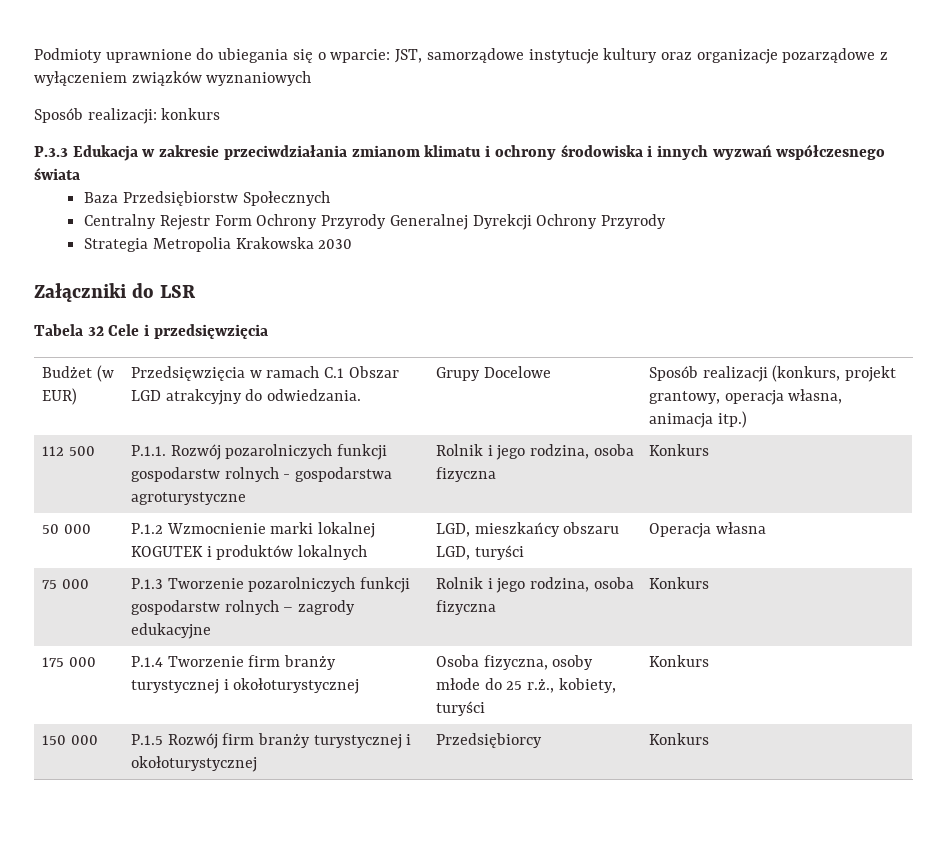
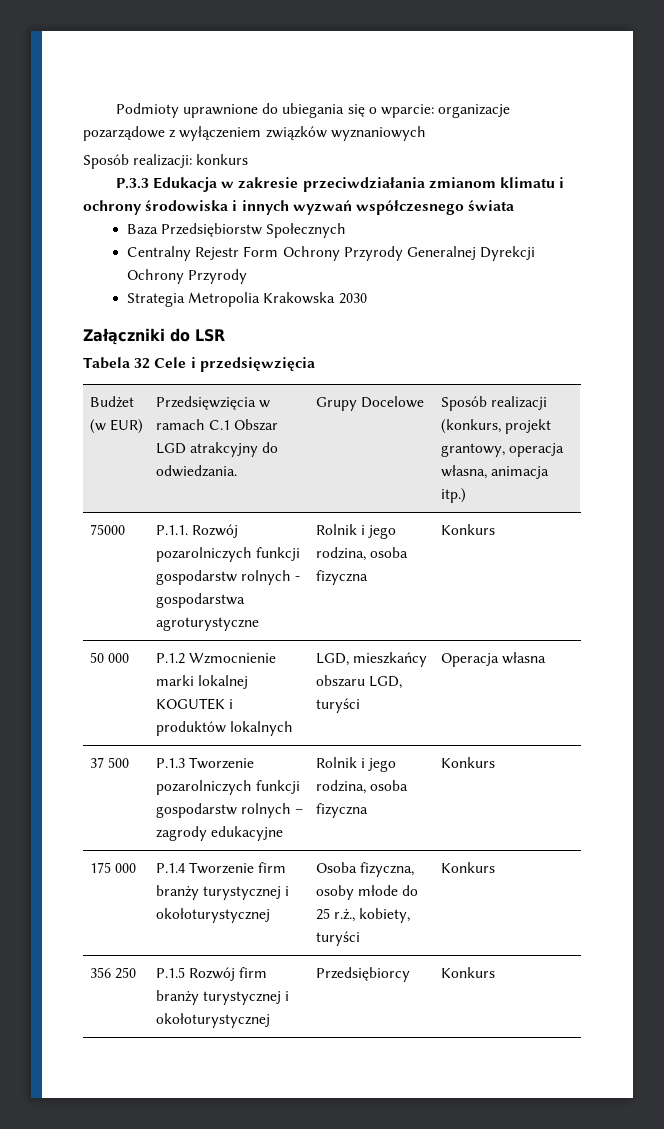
- Podmioty uprawnione do ubiegania się o wparcie: JST, samorządowe instytucje kultury oraz organizacje pozarządowe z wyłączeniem związków wyznaniowych
+ Podmioty uprawnione do ubiegania się o wparcie: organizacje pozarządowe z wyłączeniem związków wyznaniowych
- 112 500 | P.1.1. Rozwój pozarolniczych funkcji gospodarstw rolnych - gospodarstwa agroturystyczne | Rolnik i jego rodzina, osoba fizyczna | Konkurs
+ 75000 | P.1.1. Rozwój pozarolniczych funkcji gospodarstw rolnych - gospodarstwa agroturystyczne | Rolnik i jego rodzina, osoba fizyczna | Konkurs
- 75 000 | P.1.3 Tworzenie pozarolniczych funkcji gospodarstw rolnych – zagrody edukacyjne | Rolnik i jego rodzina, osoba fizyczna | Konkurs
+ 37 500 | P.1.3 Tworzenie pozarolniczych funkcji gospodarstw rolnych – zagrody edukacyjne | Rolnik i jego rodzina, osoba fizyczna | Konkurs
- 150 000 | P.1.5 Rozwój firm branży turystycznej i okołoturystycznej | Przedsiębiorcy | Konkurs
+ 356 250 | P.1.5 Rozwój firm branży turystycznej i okołoturystycznej | Przedsiębiorcy | Konkurs

